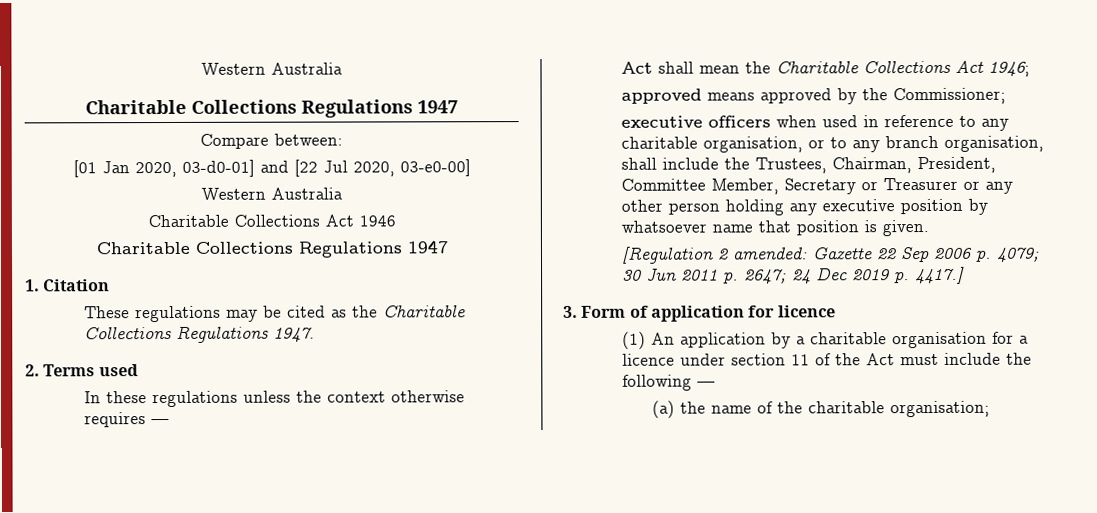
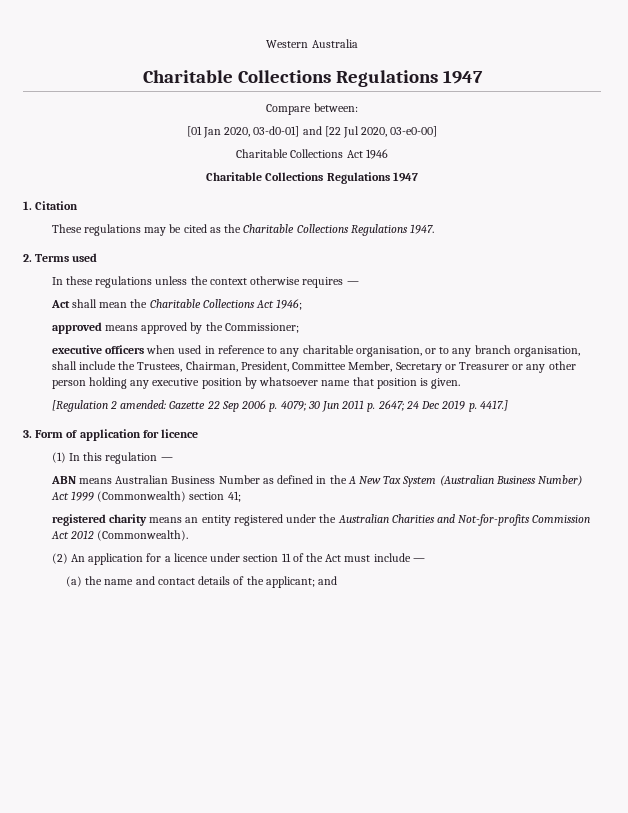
  [01 Jan 2020, 03-d0-01] and [22 Jul 2020, 03-e0-00]
- Western Australia
- (1) An application by a charitable organisation for a licence under section 11 of the Act must include the following —
+ (1) In this regulation —
+ ABN means Australian Business Number as defined in the A New Tax System (Australian Business Number) Act 1999 (Commonwealth) section 41;
+ registered charity means an entity registered under the Australian Charities and Not-for-profits Commission Act 2012 (Commonwealth).
+ (2) An application for a licence under section 11 of the Act must include —
- (a) the name of the charitable organisation;
+ (a) the name and contact details of the applicant; and

